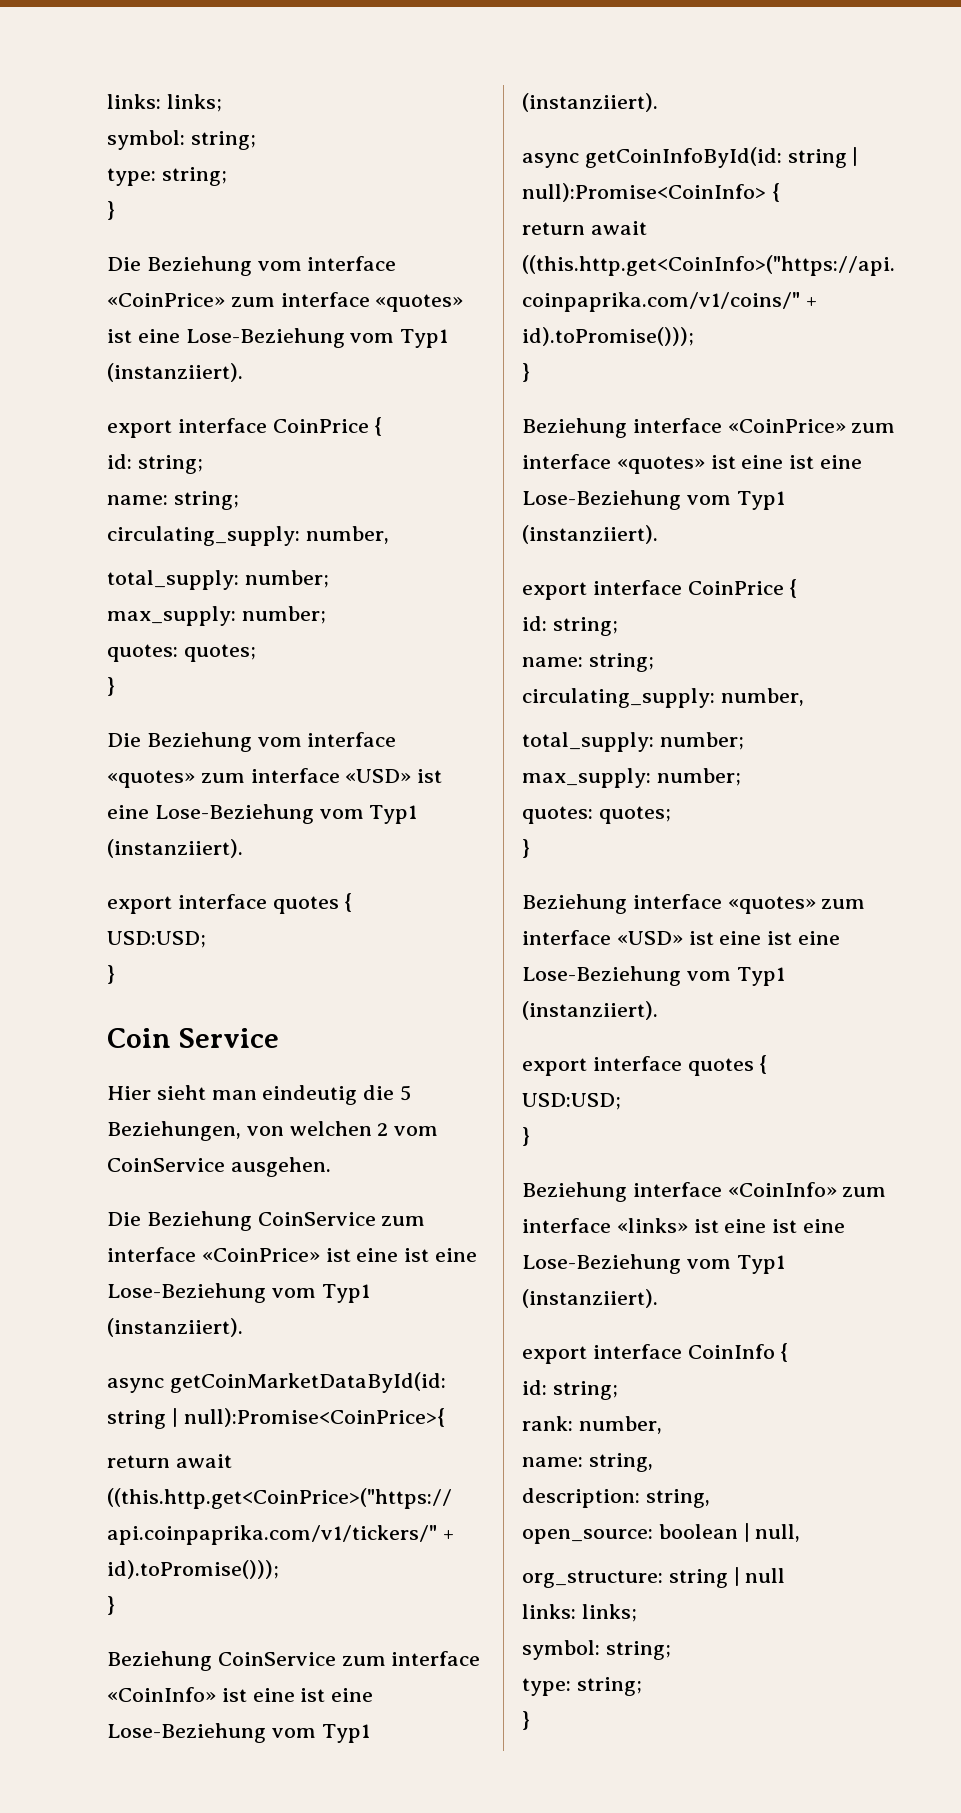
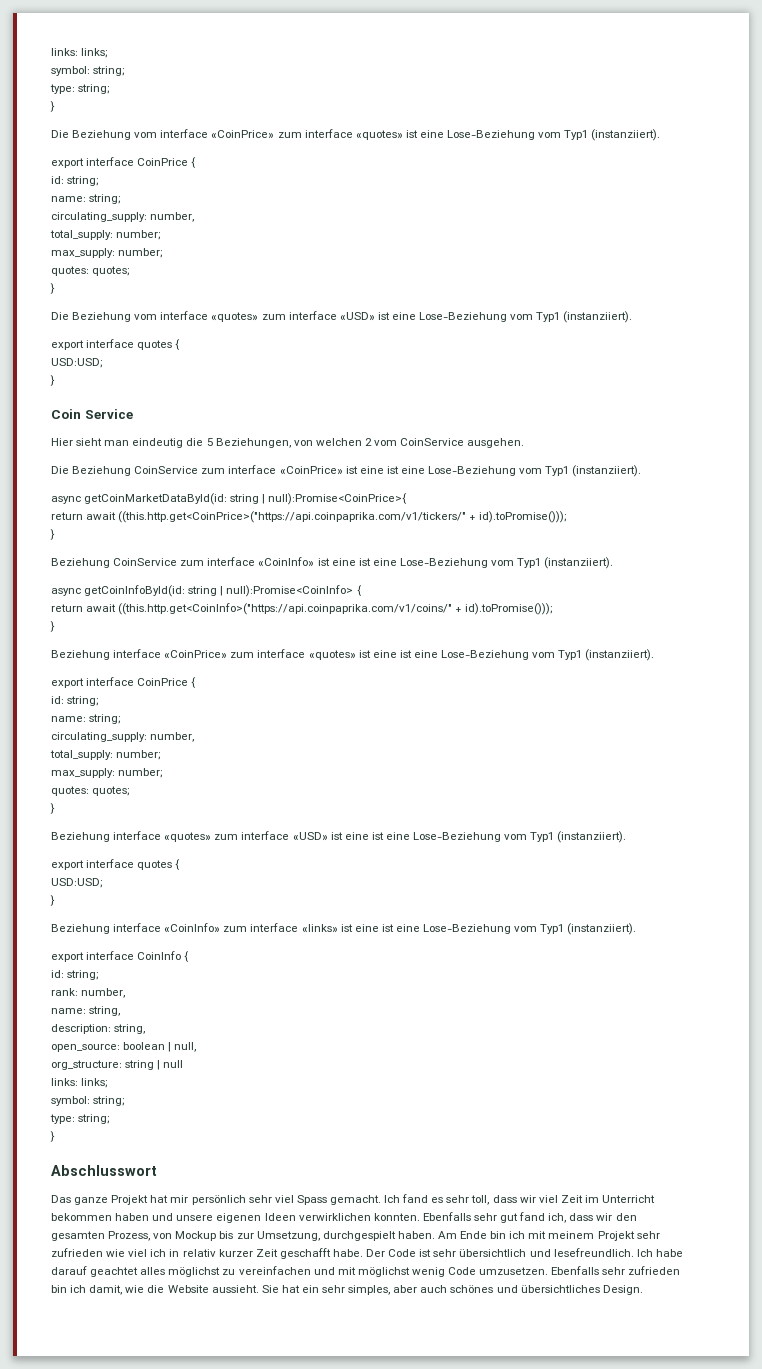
+ Abschlusswort
+ Das ganze Projekt hat mir persönlich sehr viel Spass gemacht. Ich fand es sehr toll, dass wir viel Zeit im Unterricht bekommen haben und unsere eigenen Ideen verwirklichen konnten. Ebenfalls sehr gut fand ich, dass wir den gesamten Prozess, von Mockup bis zur Umsetzung, durchgespielt haben. Am Ende bin ich mit meinem Projekt sehr zufrieden wie viel ich in relativ kurzer Zeit geschafft habe. Der Code ist sehr übersichtlich und lesefreundlich. Ich habe darauf geachtet alles möglichst zu vereinfachen und mit möglichst wenig Code umzusetzen. Ebenfalls sehr zufrieden bin ich damit, wie die Website aussieht. Sie hat ein sehr simples, aber auch schönes und übersichtliches Design.

